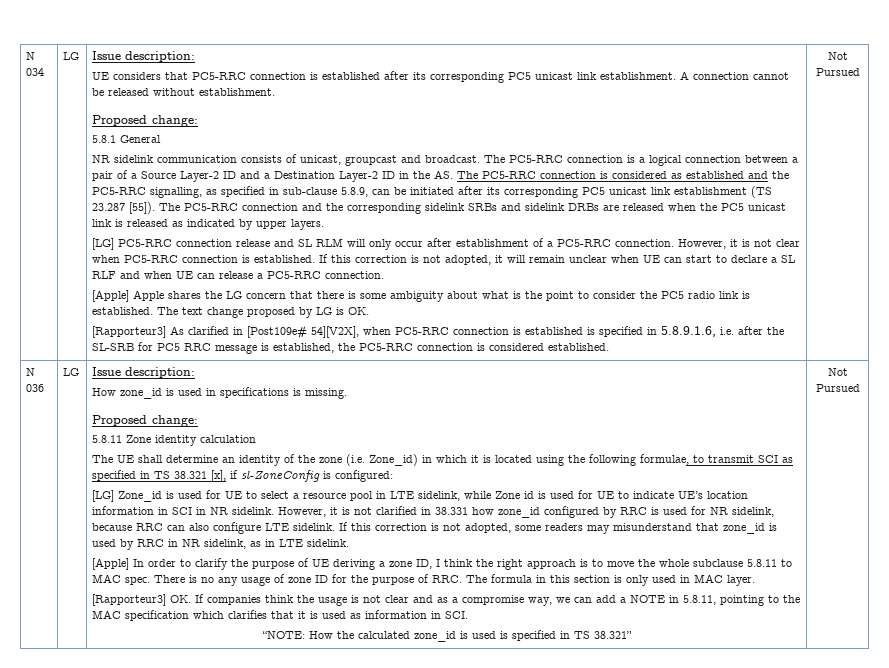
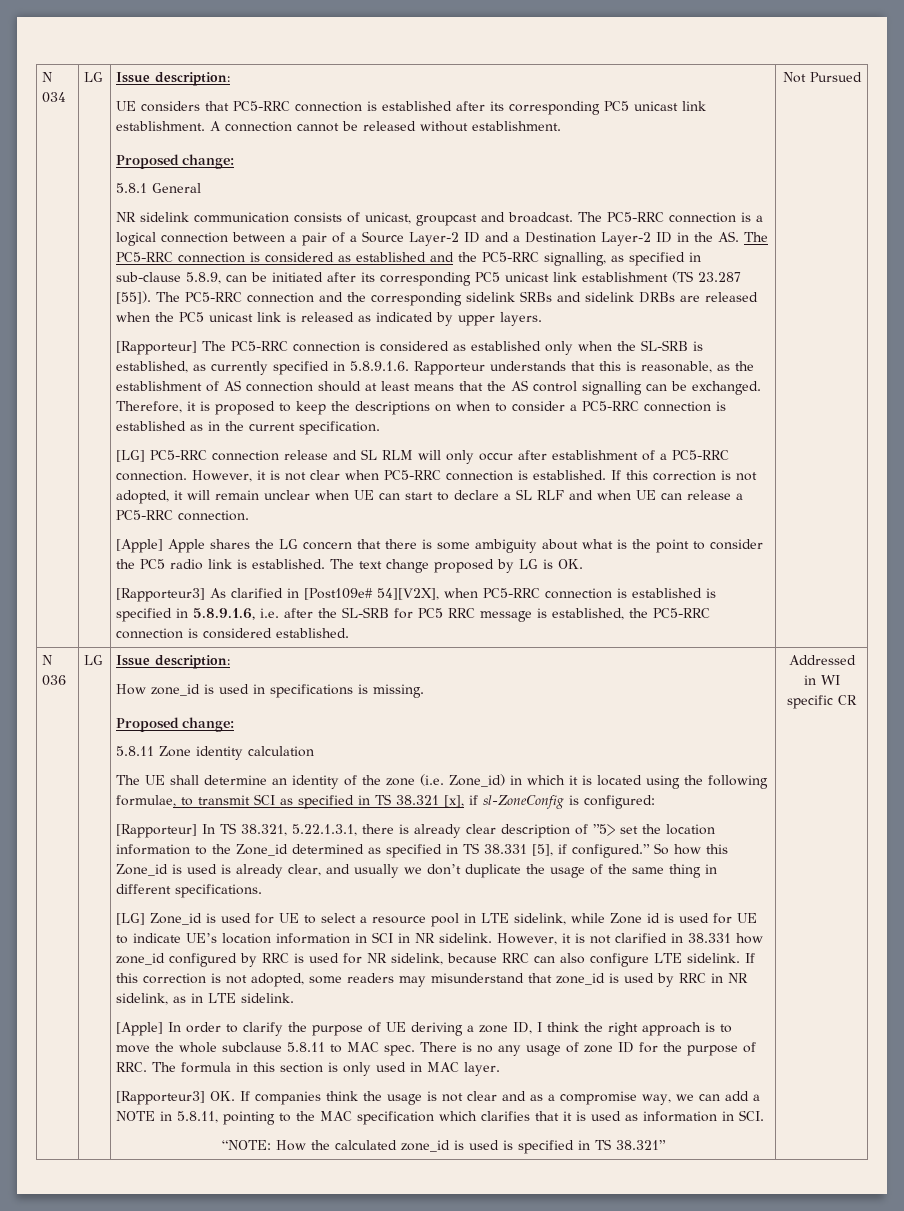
+ [Rapporteur] The PC5-RRC connection is considered as established only when the SL-SRB is established, as currently specified in 5.8.9.1.6. Rapporteur understands that this is reasonable, as the establishment of AS connection should at least means that the AS control signalling can be exchanged. Therefore, it is proposed to keep the descriptions on when to consider a PC5-RRC connection is established as in the current specification.
+ [Rapporteur] In TS 38.321, 5.22.1.3.1, there is already clear description of ”5> set the location information to the Zone_id determined as specified in TS 38.331 [5], if configured.” So how this Zone_id is used is already clear, and usually we don’t duplicate the usage of the same thing in different specifications.
- “NOTE: How the calculated zone_id is used is specified in TS 38.321” | Not Pursued
+ “NOTE: How the calculated zone_id is used is specified in TS 38.321” | Addressed in WI specific CR

